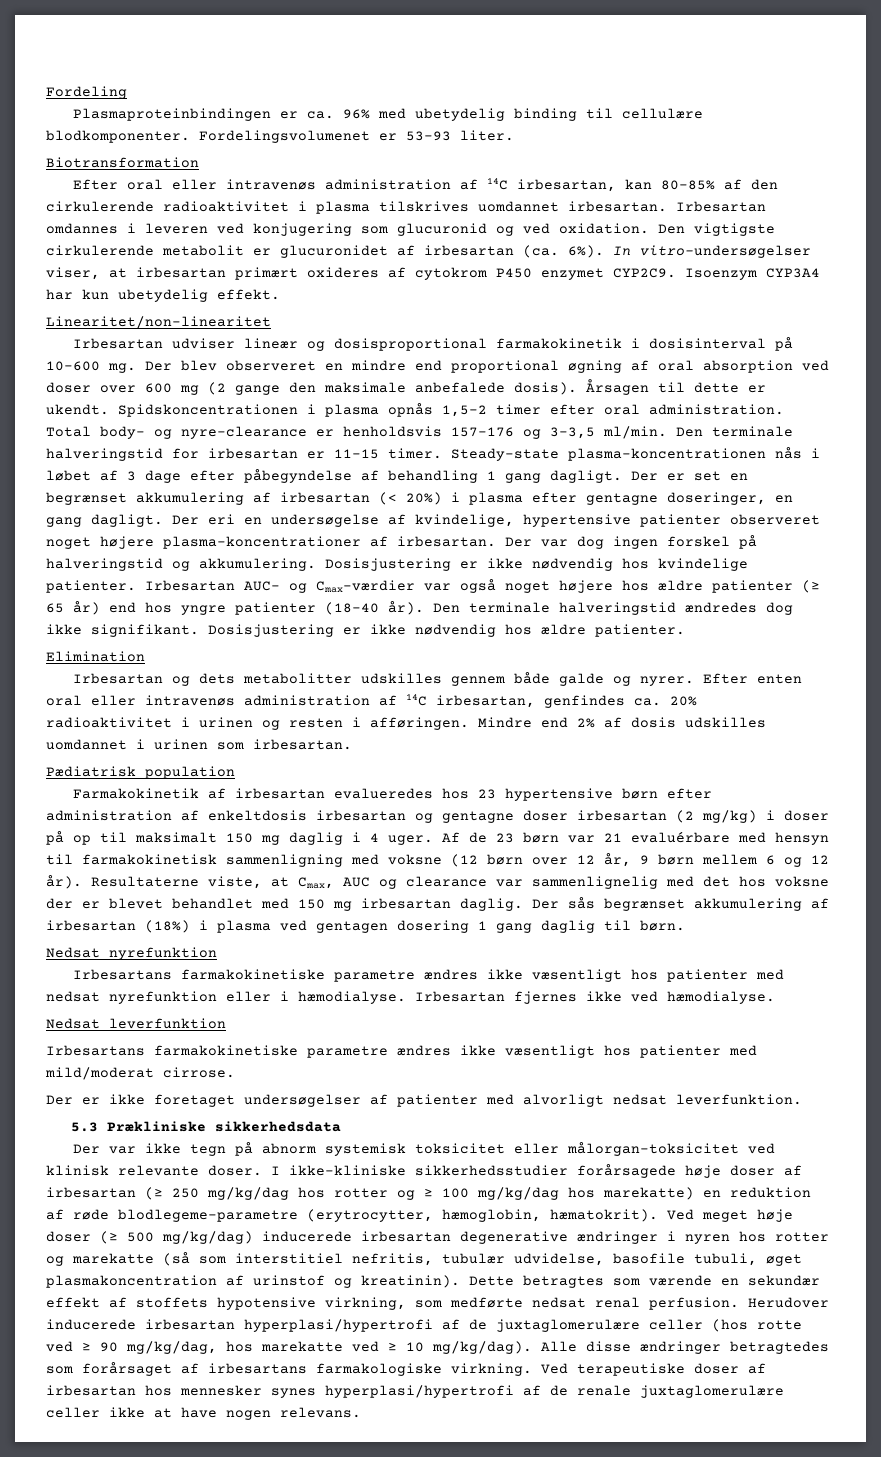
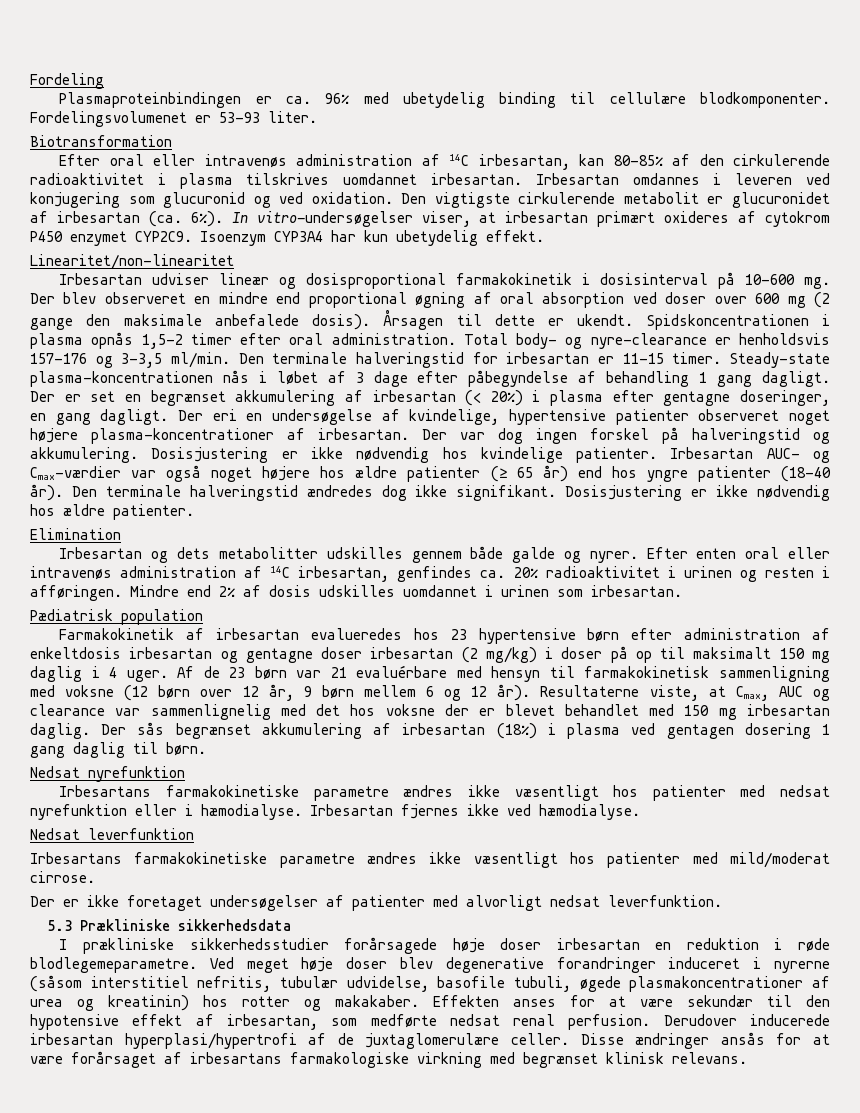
- Der var ikke tegn på abnorm systemisk toksicitet eller målorgan-toksicitet ved klinisk relevante doser. I ikke-kliniske sikkerhedsstudier forårsagede høje doser af irbesartan (≥ 250 mg/kg/dag hos rotter og ≥ 100 mg/kg/dag hos marekatte) en reduktion af røde blodlegeme-parametre (erytrocytter, hæmoglobin, hæmatokrit). Ved meget høje doser (≥ 500 mg/kg/dag) inducerede irbesartan degenerative ændringer i nyren hos rotter og marekatte (så som interstitiel nefritis, tubulær udvidelse, basofile tubuli, øget plasmakoncentration af urinstof og kreatinin). Dette betragtes som værende en sekundær effekt af stoffets hypotensive virkning, som medførte nedsat renal perfusion.
+ I prækliniske sikkerhedsstudier forårsagede høje doser irbesartan en reduktion i røde blodlegemeparametre. Ved meget høje doser blev degenerative forandringer induceret i nyrerne (såsom interstitiel nefritis, tubulær udvidelse, basofile tubuli, øgede plasmakoncentrationer af urea og kreatinin) hos rotter og makakaber. Effekten anses for at være sekundær til den hypotensive effekt af irbesartan, som medførte nedsat renal perfusion.
- Herudover inducerede irbesartan hyperplasi/hypertrofi af de juxtaglomerulære celler (hos rotte ved ≥ 90 mg/kg/dag, hos marekatte ved ≥ 10 mg/kg/dag). Alle disse ændringer betragtedes som forårsaget af irbesartans farmakologiske virkning. Ved terapeutiske doser af irbesartan hos mennesker synes hyperplasi/hypertrofi af de renale juxtaglomerulære celler ikke at have nogen relevans.
+ Derudover inducerede irbesartan hyperplasi/hypertrofi af de juxtaglomerulære celler. Disse ændringer ansås for at være forårsaget af irbesartans farmakologiske virkning med begrænset klinisk relevans.

